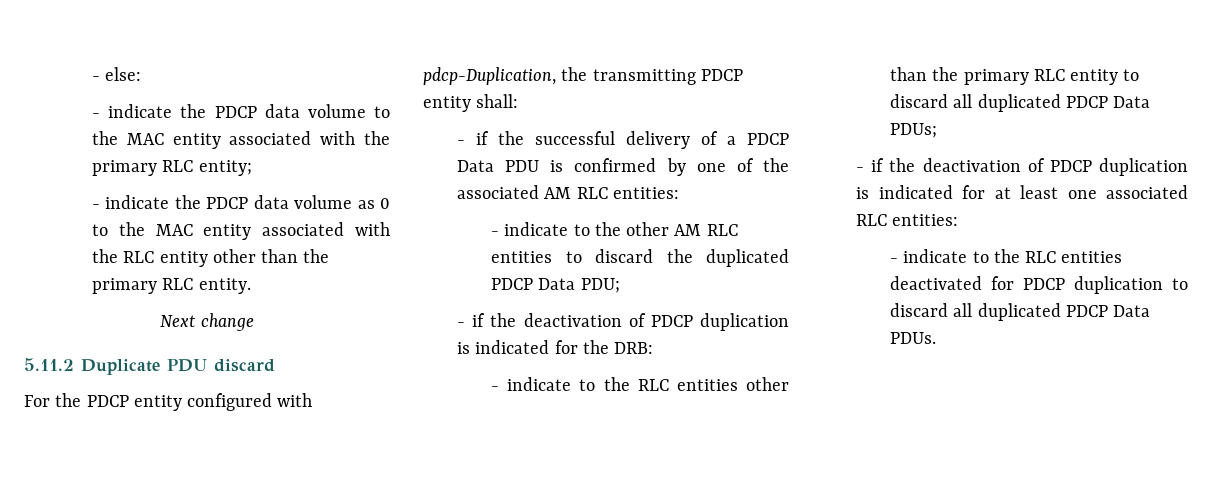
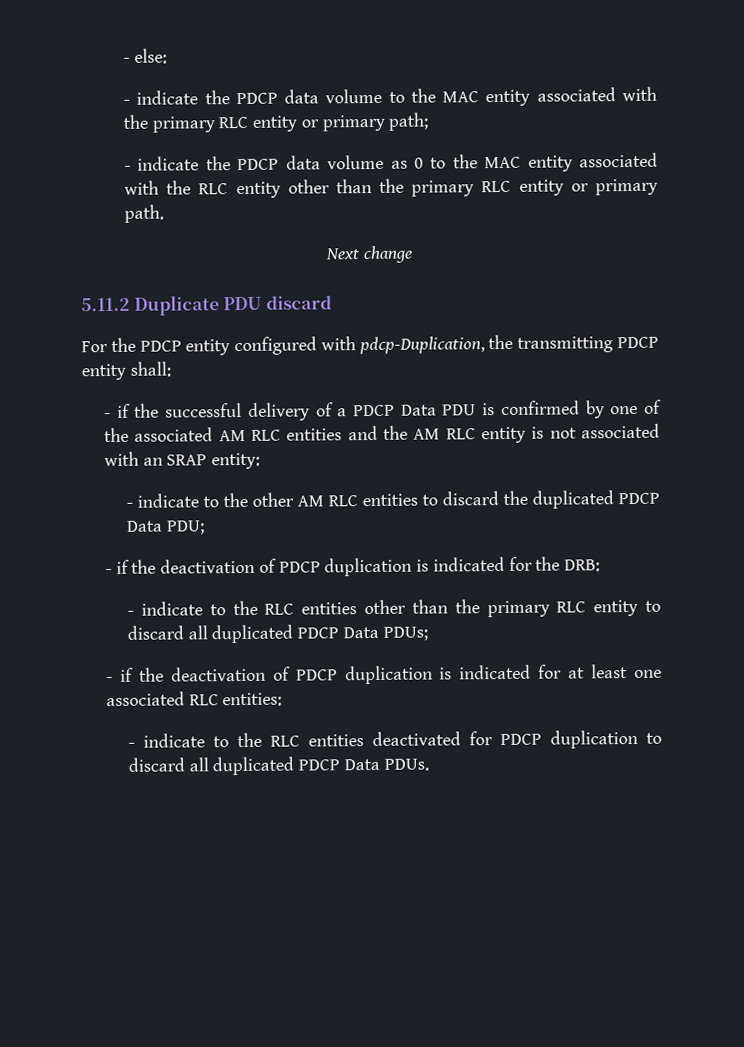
- - indicate the PDCP data volume to the MAC entity associated with the primary RLC entity;
+ - indicate the PDCP data volume to the MAC entity associated with the primary RLC entity or primary path;
- - indicate the PDCP data volume as 0 to the MAC entity associated with the RLC entity other than the primary RLC entity.
+ - indicate the PDCP data volume as 0 to the MAC entity associated with the RLC entity other than the primary RLC entity or primary path.
- - if the successful delivery of a PDCP Data PDU is confirmed by one of the associated AM RLC entities:
+ - if the successful delivery of a PDCP Data PDU is confirmed by one of the associated AM RLC entities and the AM RLC entity is not associated with an SRAP entity:

